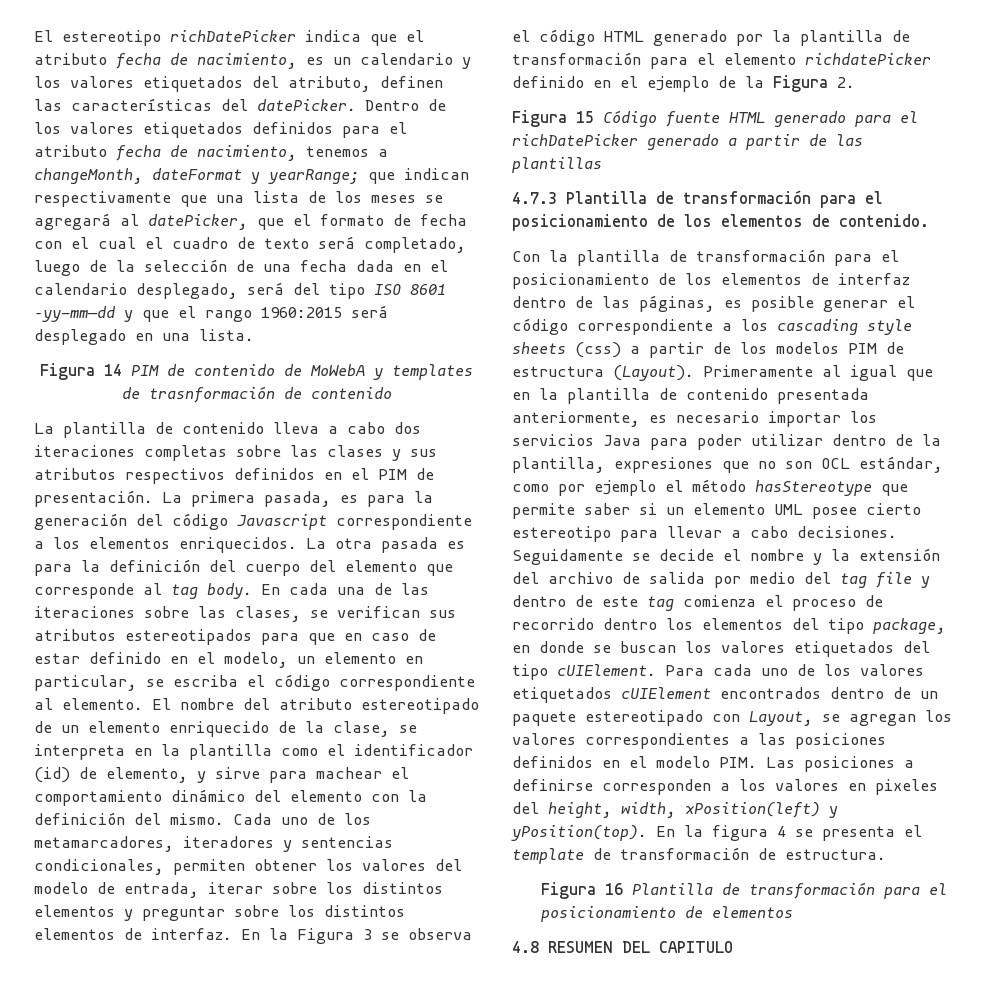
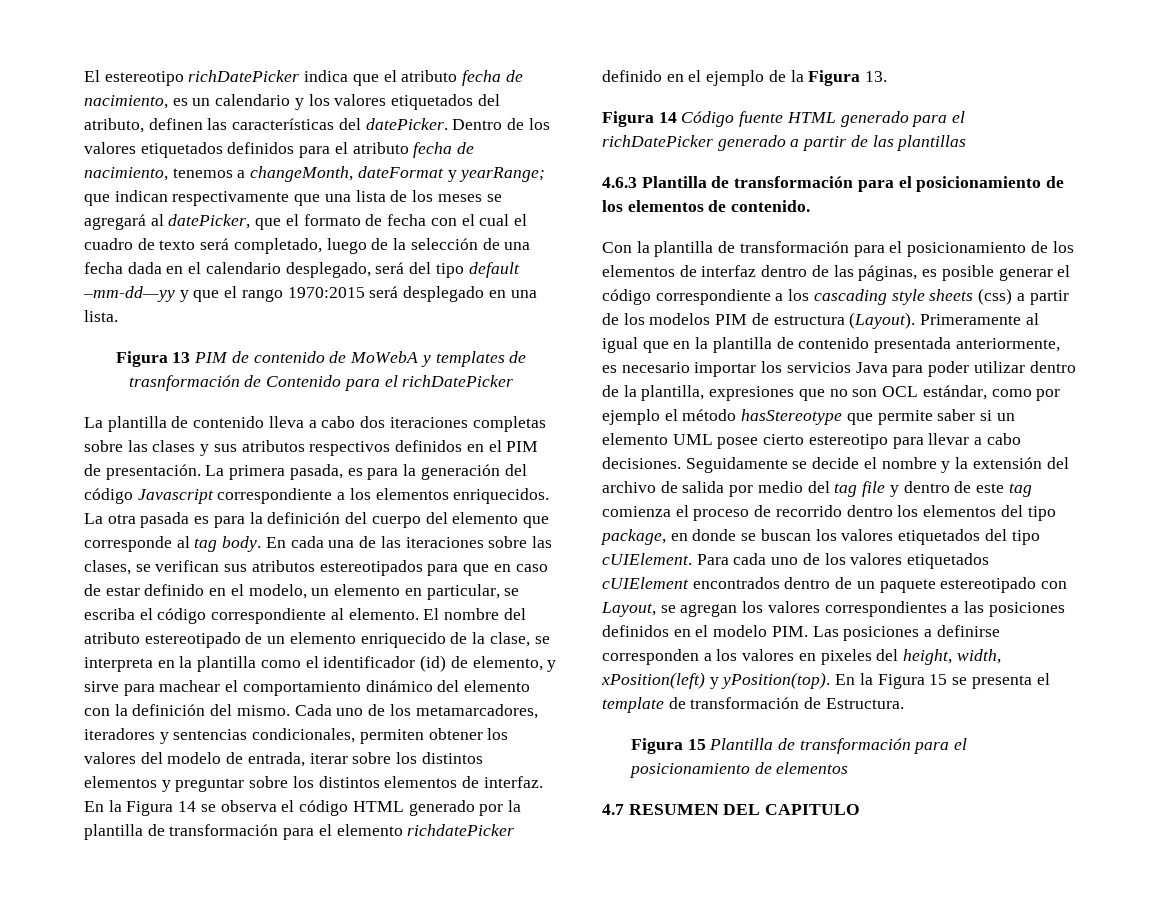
- que indican respectivamente que una lista de los meses se agregará al datePicker, que el formato de fecha con el cual el cuadro de texto será completado, luego de la selección de una fecha dada en el calendario desplegado, será del tipo ISO 8601 –yy-mm—dd y que el rango 1960:2015 será desplegado en una lista.
+ que indican respectivamente que una lista de los meses se agregará al datePicker, que el formato de fecha con el cual el cuadro de texto será completado, luego de la selección de una fecha dada en el calendario desplegado, será del tipo default –mm-dd—yy y que el rango 1970:2015 será desplegado en una lista.
- Figura 14 PIM de contenido de MoWebA y templates de trasnformación de contenido
+ Figura 13 PIM de contenido de MoWebA y templates de trasnformación de Contenido para el richDatePicker
- En la Figura 3 se observa el código HTML generado por la plantilla de transformación para el elemento richdatePicker definido en el ejemplo de la Figura 2.
- Figura 15 Código fuente HTML generado para el richDatePicker generado a partir de las plantillas
+ En la Figura 14 se observa el código HTML generado por la plantilla de transformación para el elemento richdatePicker definido en el ejemplo de la Figura 13.
+ Figura 14 Código fuente HTML generado para el richDatePicker generado a partir de las plantillas
- 4.7.3 Plantilla de transformación para el posicionamiento de los elementos de contenido.
+ 4.6.3 Plantilla de transformación para el posicionamiento de los elementos de contenido.
- En la figura 4 se presenta el template de transformación de estructura.
- Figura 16 Plantilla de transformación para el posicionamiento de elementos
+ En la Figura 15 se presenta el template de transformación de Estructura.
+ Figura 15 Plantilla de transformación para el posicionamiento de elementos
- 4.8 RESUMEN DEL CAPITULO
+ 4.7 RESUMEN DEL CAPITULO

